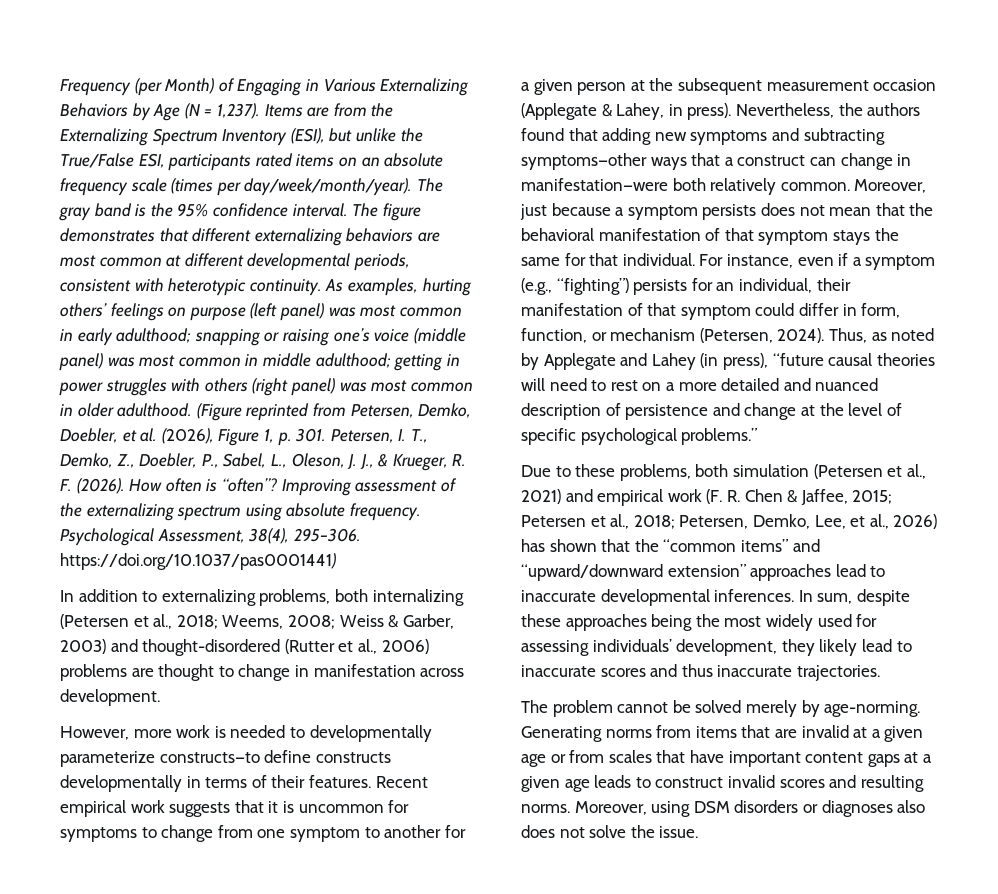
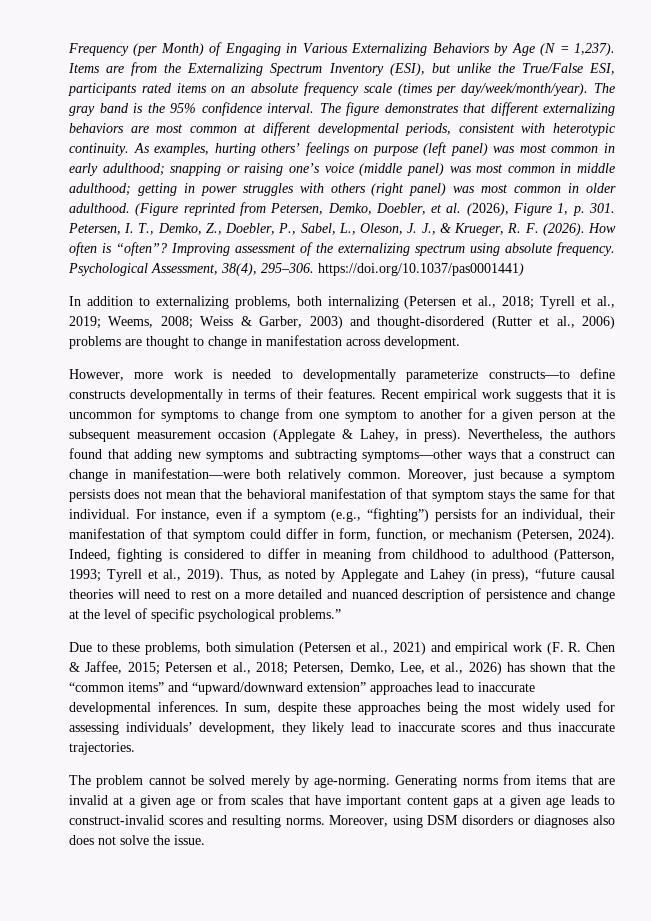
- In addition to externalizing problems, both internalizing (Petersen et al., 2018; Weems, 2008; Weiss & Garber, 2003) and thought-disordered (Rutter et al., 2006) problems are thought to change in manifestation across development.
+ In addition to externalizing problems, both internalizing (Petersen et al., 2018; Tyrell et al., 2019; Weems, 2008; Weiss & Garber, 2003) and thought-disordered (Rutter et al., 2006) problems are thought to change in manifestation across development.
+ Indeed, fighting is considered to differ in meaning from childhood to adulthood (Patterson, 1993; Tyrell et al., 2019).
- Generating norms from items that are invalid at a given age or from scales that have important content gaps at a given age leads to construct invalid scores and resulting norms.
+ Generating norms from items that are invalid at a given age or from scales that have important content gaps at a given age leads to construct-invalid scores and resulting norms.

